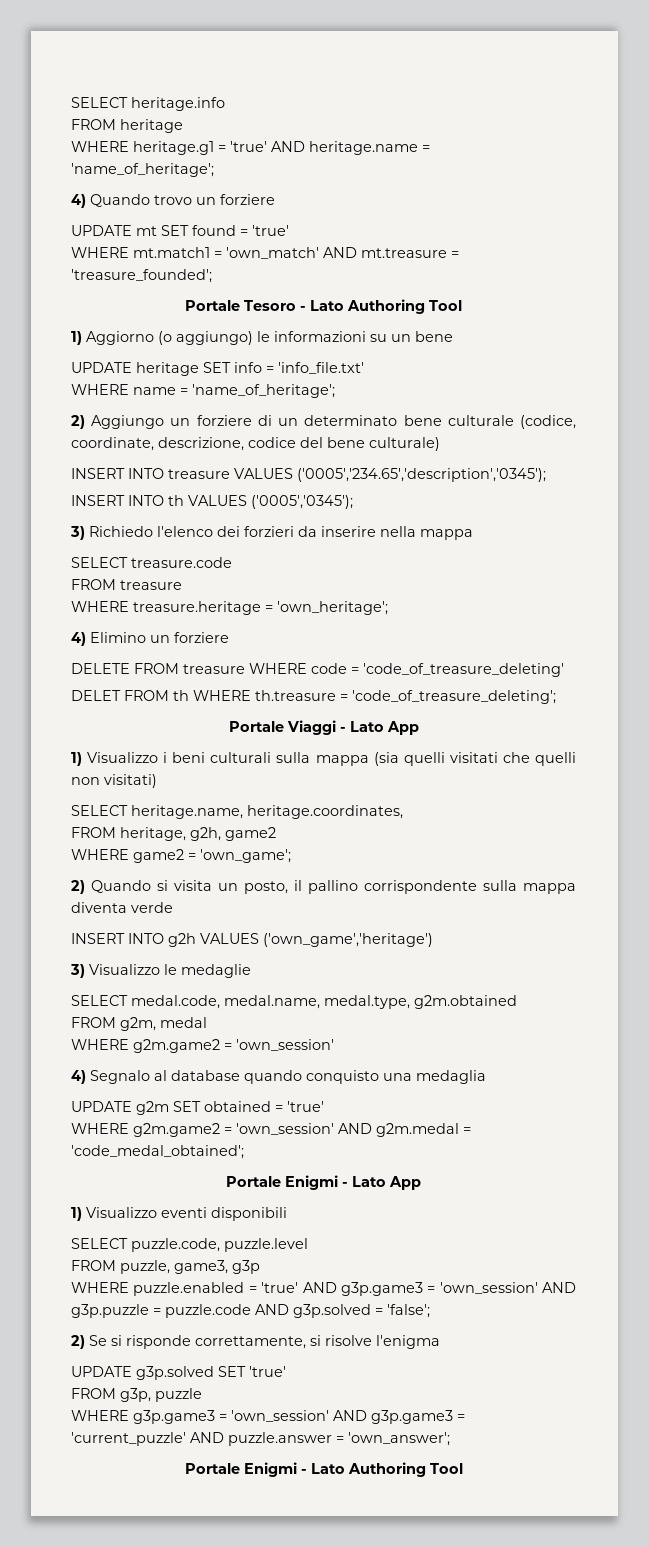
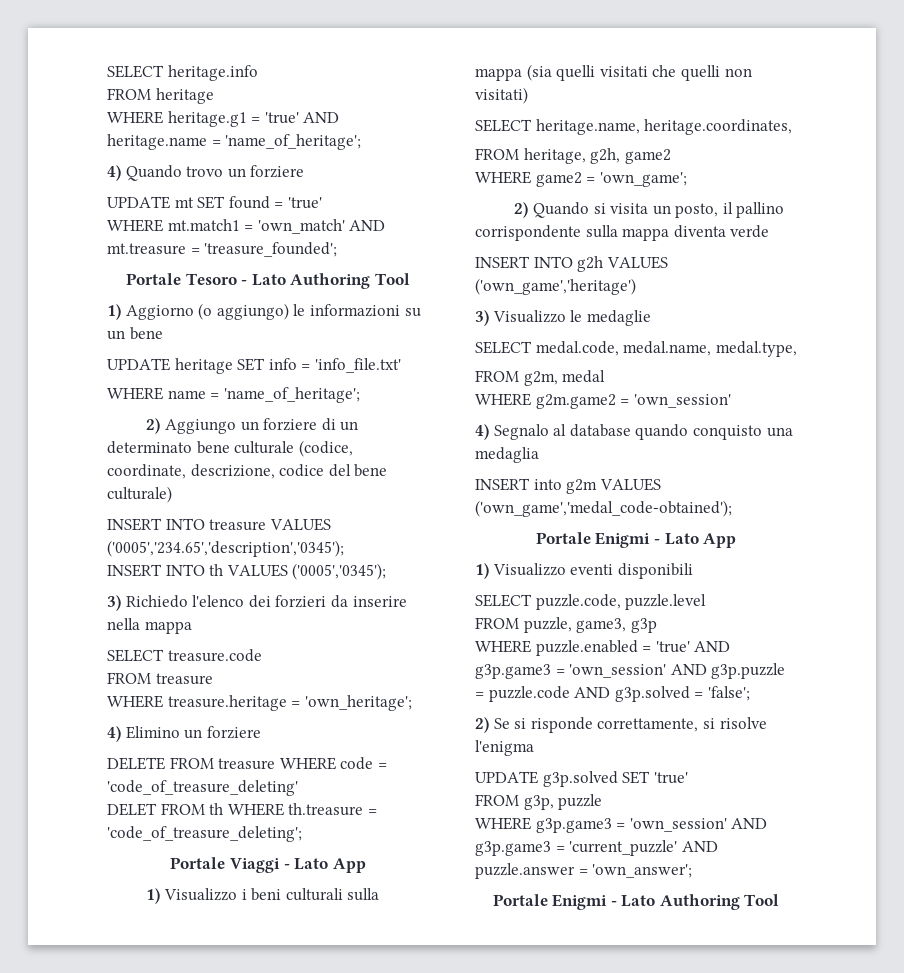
- SELECT medal.code, medal.name, medal.type, g2m.obtained
+ SELECT medal.code, medal.name, medal.type,
- UPDATE g2m SET obtained = 'true'
- WHERE g2m.game2 = 'own_session' AND g2m.medal = 'code_medal_obtained';
+ INSERT into g2m VALUES ('own_game','medal_code-obtained');

